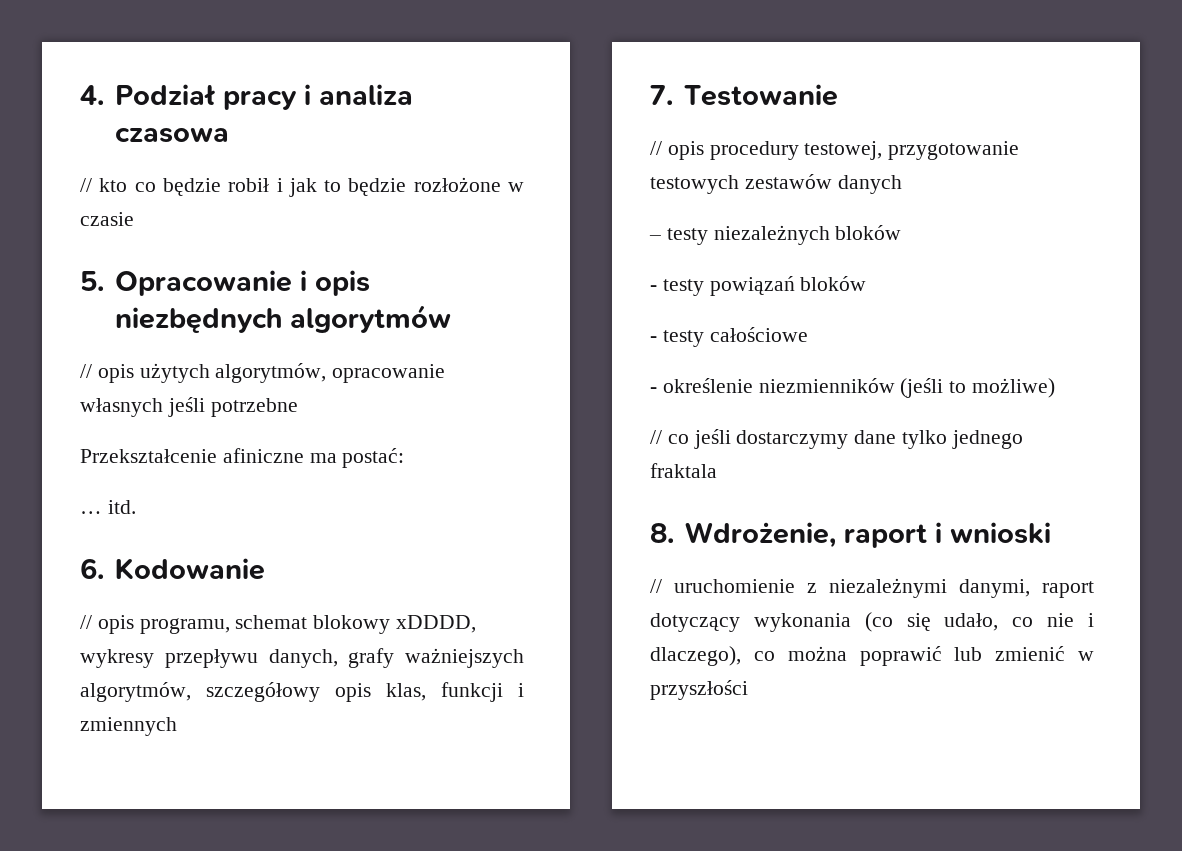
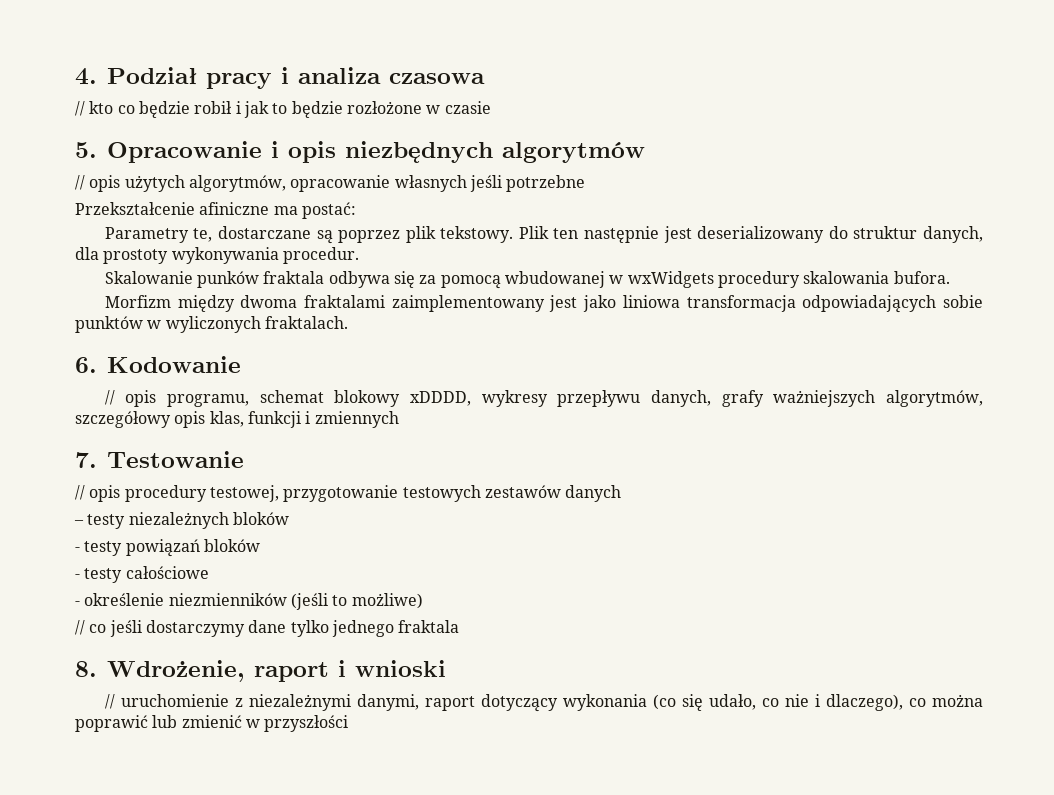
- … itd.
+ Parametry te, dostarczane są poprzez plik tekstowy. Plik ten następnie jest deserializowany do struktur danych, dla prostoty wykonywania procedur.
+ Skalowanie punków fraktala odbywa się za pomocą wbudowanej w wxWidgets procedury skalowania bufora.
+ Morfizm między dwoma fraktalami zaimplementowany jest jako liniowa transformacja odpowiadających sobie punktów w wyliczonych fraktalach.

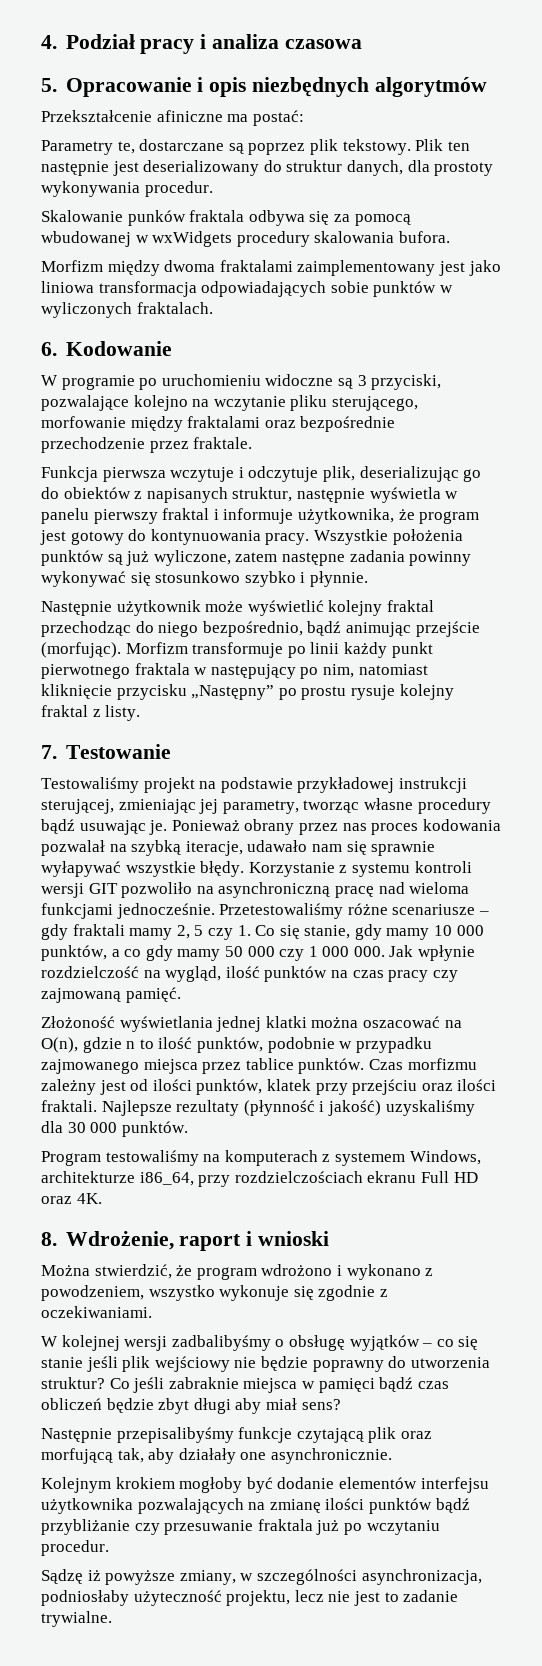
- // kto co będzie robił i jak to będzie rozłożone w czasie
- // opis użytych algorytmów, opracowanie własnych jeśli potrzebne
- // opis programu, schemat blokowy xDDDD, wykresy przepływu danych, grafy ważniejszych algorytmów, szczegółowy opis klas, funkcji i zmiennych
+ W programie po uruchomieniu widoczne są 3 przyciski, pozwalające kolejno na wczytanie pliku sterującego, morfowanie między fraktalami oraz bezpośrednie przechodzenie przez fraktale.
+ Funkcja pierwsza wczytuje i odczytuje plik, deserializując go do obiektów z napisanych struktur, następnie wyświetla w panelu pierwszy fraktal i informuje użytkownika, że program jest gotowy do kontynuowania pracy. Wszystkie położenia punktów są już wyliczone, zatem następne zadania powinny wykonywać się stosunkowo szybko i płynnie.
+ Następnie użytkownik może wyświetlić kolejny fraktal przechodząc do niego bezpośrednio, bądź animując przejście (morfując). Morfizm transformuje po linii każdy punkt pierwotnego fraktala w następujący po nim, natomiast kliknięcie przycisku „Następny” po prostu rysuje kolejny fraktal z listy.
  7. Testowanie
- // opis procedury testowej, przygotowanie testowych zestawów danych
- – testy niezależnych bloków
- - testy powiązań bloków
- - testy całościowe
- - określenie niezmienników (jeśli to możliwe)
- // co jeśli dostarczymy dane tylko jednego fraktala
+ Testowaliśmy projekt na podstawie przykładowej instrukcji sterującej, zmieniając jej parametry, tworząc własne procedury bądź usuwając je. Ponieważ obrany przez nas proces kodowania pozwalał na szybką iteracje, udawało nam się sprawnie wyłapywać wszystkie błędy. Korzystanie z systemu kontroli wersji GIT pozwoliło na asynchroniczną pracę nad wieloma funkcjami jednocześnie. Przetestowaliśmy różne scenariusze – gdy fraktali mamy 2, 5 czy 1. Co się stanie, gdy mamy 10 000 punktów, a co gdy mamy 50 000 czy 1 000 000. Jak wpłynie rozdzielczość na wygląd, ilość punktów na czas pracy czy zajmowaną pamięć.
+ Złożoność wyświetlania jednej klatki można oszacować na O(n), gdzie n to ilość punktów, podobnie w przypadku zajmowanego miejsca przez tablice punktów. Czas morfizmu zależny jest od ilości punktów, klatek przy przejściu oraz ilości fraktali. Najlepsze rezultaty (płynność i jakość) uzyskaliśmy dla 30 000 punktów.
+ Program testowaliśmy na komputerach z systemem Windows, architekturze i86_64, przy rozdzielczościach ekranu Full HD oraz 4K.
- // uruchomienie z niezależnymi danymi, raport dotyczący wykonania (co się udało, co nie i dlaczego), co można poprawić lub zmienić w przyszłości
+ Można stwierdzić, że program wdrożono i wykonano z powodzeniem, wszystko wykonuje się zgodnie z oczekiwaniami.
+ W kolejnej wersji zadbalibyśmy o obsługę wyjątków – co się stanie jeśli plik wejściowy nie będzie poprawny do utworzenia struktur? Co jeśli zabraknie miejsca w pamięci bądź czas obliczeń będzie zbyt długi aby miał sens?
+ Następnie przepisalibyśmy funkcje czytającą plik oraz morfującą tak, aby działały one asynchronicznie.
+ Kolejnym krokiem mogłoby być dodanie elementów interfejsu użytkownika pozwalających na zmianę ilości punktów bądź przybliżanie czy przesuwanie fraktala już po wczytaniu procedur.
+ Sądzę iż powyższe zmiany, w szczególności asynchronizacja, podniosłaby użyteczność projektu, lecz nie jest to zadanie trywialne.

